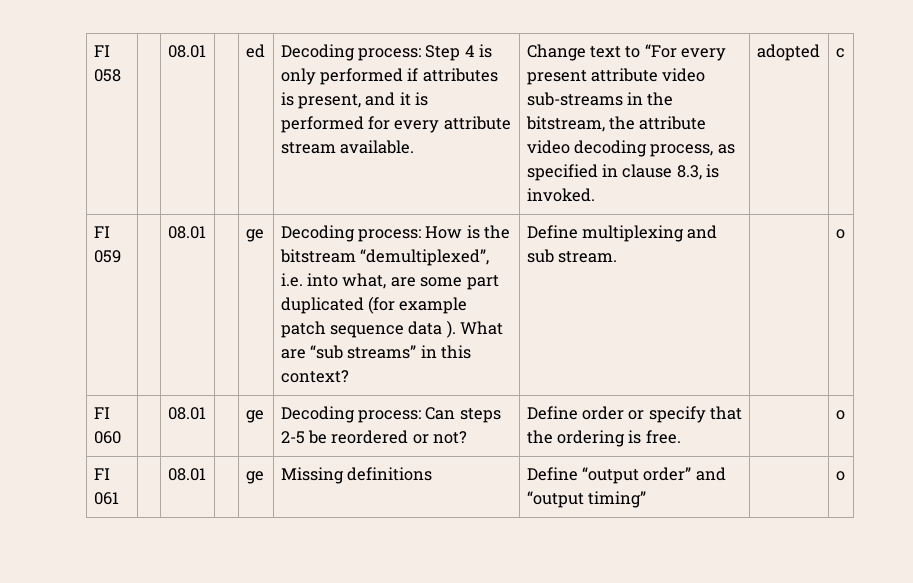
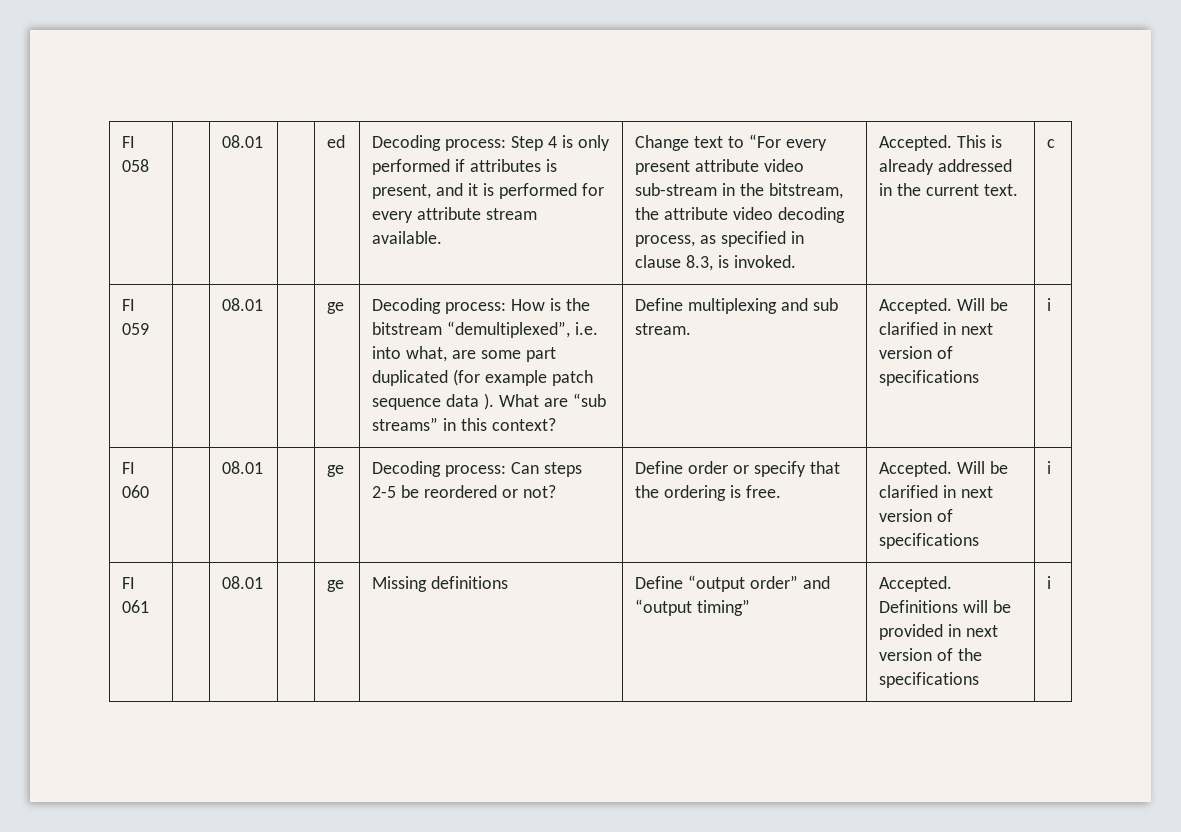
- Change text to “For every present attribute video sub-streams in the bitstream, the attribute video decoding process, as specified in clause 8.3, is invoked.
+ Change text to “For every present attribute video sub-stream in the bitstream, the attribute video decoding process, as specified in clause 8.3, is invoked.
- adopted
+ Accepted. This is already addressed in the current text.
- Define multiplexing and sub stream. | | o
+ Define multiplexing and sub stream. | Accepted. Will be clarified in next version of specifications | i
- FI 060 | | 08.01 | | ge | Decoding process: Can steps 2-5 be reordered or not? | Define order or specify that the ordering is free. | | o
+ FI 060 | | 08.01 | | ge | Decoding process: Can steps 2-5 be reordered or not? | Define order or specify that the ordering is free. | Accepted. Will be clarified in next version of specifications | i
- FI 061 | | 08.01 | | ge | Missing definitions | Define “output order” and “output timing” | | o
+ FI 061 | | 08.01 | | ge | Missing definitions | Define “output order” and “output timing” | Accepted. Definitions will be provided in next version of the specifications | i

